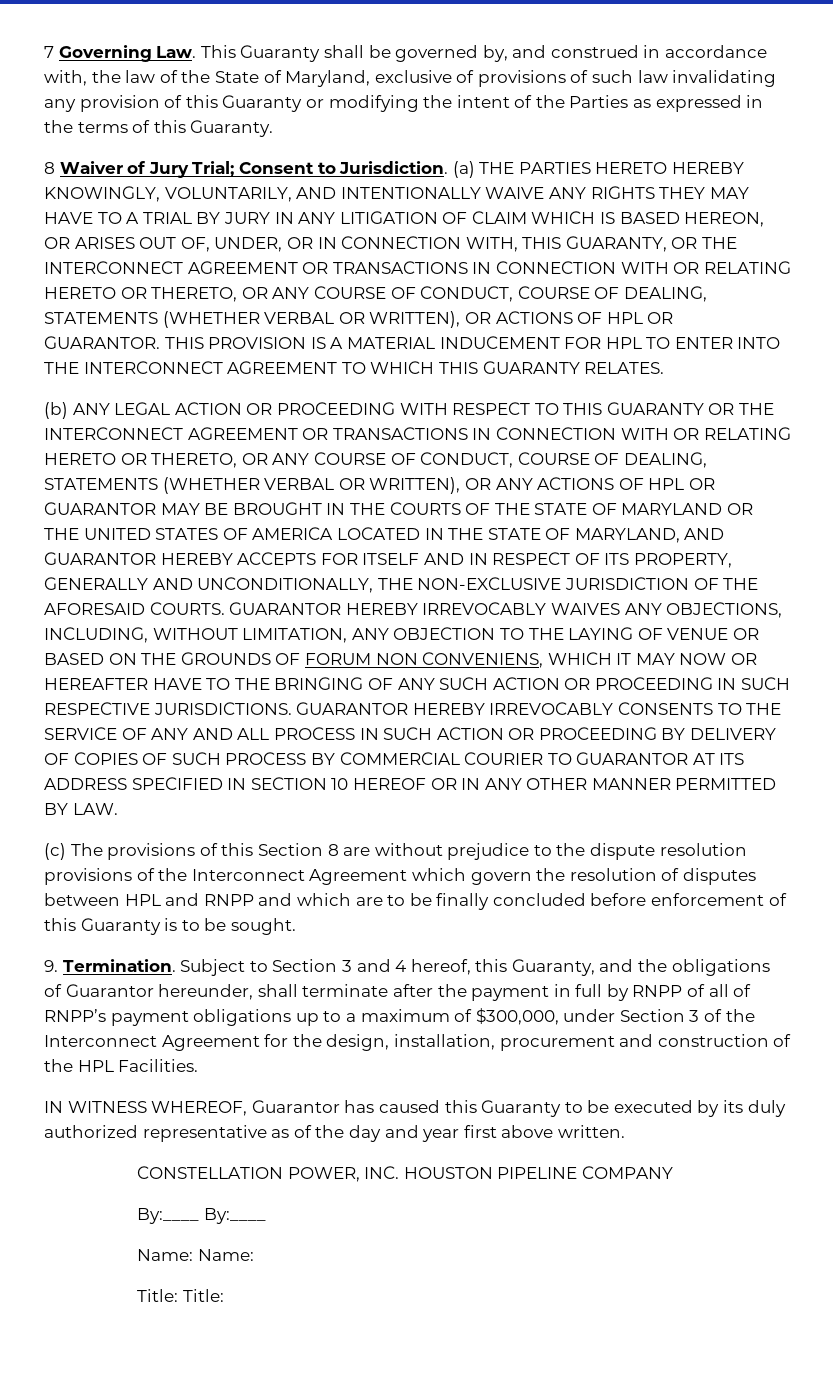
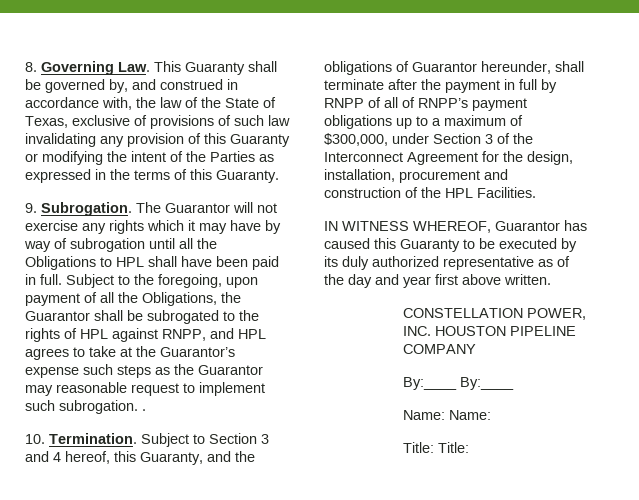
- 7 Governing Law. This Guaranty shall be governed by, and construed in accordance with, the law of the State of Maryland, exclusive of provisions of such law invalidating any provision of this Guaranty or modifying the intent of the Parties as expressed in the terms of this Guaranty.
+ 8. Governing Law. This Guaranty shall be governed by, and construed in accordance with, the law of the State of Texas, exclusive of provisions of such law invalidating any provision of this Guaranty or modifying the intent of the Parties as expressed in the terms of this Guaranty.
- 8 Waiver of Jury Trial; Consent to Jurisdiction. (a) THE PARTIES HERETO HEREBY KNOWINGLY, VOLUNTARILY, AND INTENTIONALLY WAIVE ANY RIGHTS THEY MAY HAVE TO A TRIAL BY JURY IN ANY LITIGATION OF CLAIM WHICH IS BASED HEREON, OR ARISES OUT OF, UNDER, OR IN CONNECTION WITH, THIS GUARANTY, OR THE INTERCONNECT AGREEMENT OR TRANSACTIONS IN CONNECTION WITH OR RELATING HERETO OR THERETO, OR ANY COURSE OF CONDUCT, COURSE OF DEALING, STATEMENTS (WHETHER VERBAL OR WRITTEN), OR ACTIONS OF HPL OR GUARANTOR. THIS PROVISION IS A MATERIAL INDUCEMENT FOR HPL TO ENTER INTO THE INTERCONNECT AGREEMENT TO WHICH THIS GUARANTY RELATES.
- (b) ANY LEGAL ACTION OR PROCEEDING WITH RESPECT TO THIS GUARANTY OR THE INTERCONNECT AGREEMENT OR TRANSACTIONS IN CONNECTION WITH OR RELATING HERETO OR THERETO, OR ANY COURSE OF CONDUCT, COURSE OF DEALING, STATEMENTS (WHETHER VERBAL OR WRITTEN), OR ANY ACTIONS OF HPL OR GUARANTOR MAY BE BROUGHT IN THE COURTS OF THE STATE OF MARYLAND OR THE UNITED STATES OF AMERICA LOCATED IN THE STATE OF MARYLAND, AND GUARANTOR HEREBY ACCEPTS FOR ITSELF AND IN RESPECT OF ITS PROPERTY, GENERALLY AND UNCONDITIONALLY, THE NON-EXCLUSIVE JURISDICTION OF THE AFORESAID COURTS. GUARANTOR HEREBY IRREVOCABLY WAIVES ANY OBJECTIONS, INCLUDING, WITHOUT LIMITATION, ANY OBJECTION TO THE LAYING OF VENUE OR BASED ON THE GROUNDS OF FORUM NON CONVENIENS, WHICH IT MAY NOW OR HEREAFTER HAVE TO THE BRINGING OF ANY SUCH ACTION OR PROCEEDING IN SUCH RESPECTIVE JURISDICTIONS. GUARANTOR HEREBY IRREVOCABLY CONSENTS TO THE SERVICE OF ANY AND ALL PROCESS IN SUCH ACTION OR PROCEEDING BY DELIVERY OF COPIES OF SUCH PROCESS BY COMMERCIAL COURIER TO GUARANTOR AT ITS ADDRESS SPECIFIED IN SECTION 10 HEREOF OR IN ANY OTHER MANNER PERMITTED BY LAW.
- (c) The provisions of this Section 8 are without prejudice to the dispute resolution provisions of the Interconnect Agreement which govern the resolution of disputes between HPL and RNPP and which are to be finally concluded before enforcement of this Guaranty is to be sought.
- 9. Termination.
+ 9. Subrogation. The Guarantor will not exercise any rights which it may have by way of subrogation until all the Obligations to HPL shall have been paid in full. Subject to the foregoing, upon payment of all the Obligations, the Guarantor shall be subrogated to the rights of HPL against RNPP, and HPL agrees to take at the Guarantor’s expense such steps as the Guarantor may reasonable request to implement such subrogation. .
+ 10. Termination.

